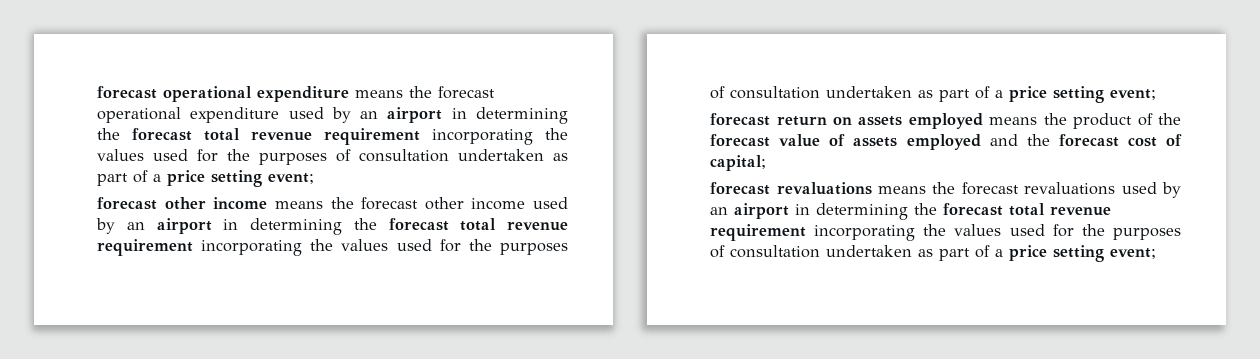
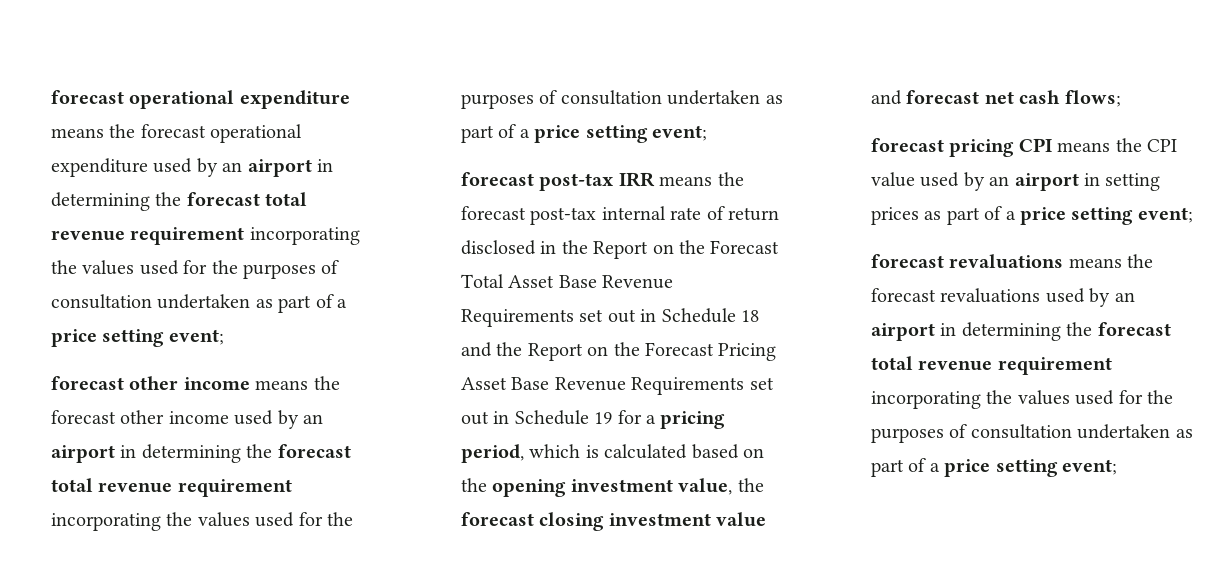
- forecast return on assets employed means the product of the forecast value of assets employed and the forecast cost of capital;
+ forecast post-tax IRR means the forecast post-tax internal rate of return disclosed in the Report on the Forecast Total Asset Base Revenue Requirements set out in Schedule 18 and the Report on the Forecast Pricing Asset Base Revenue Requirements set out in Schedule 19 for a pricing period, which is calculated based on the opening investment value, the forecast closing investment value and forecast net cash flows;
+ forecast pricing CPI means the CPI value used by an airport in setting prices as part of a price setting event;

